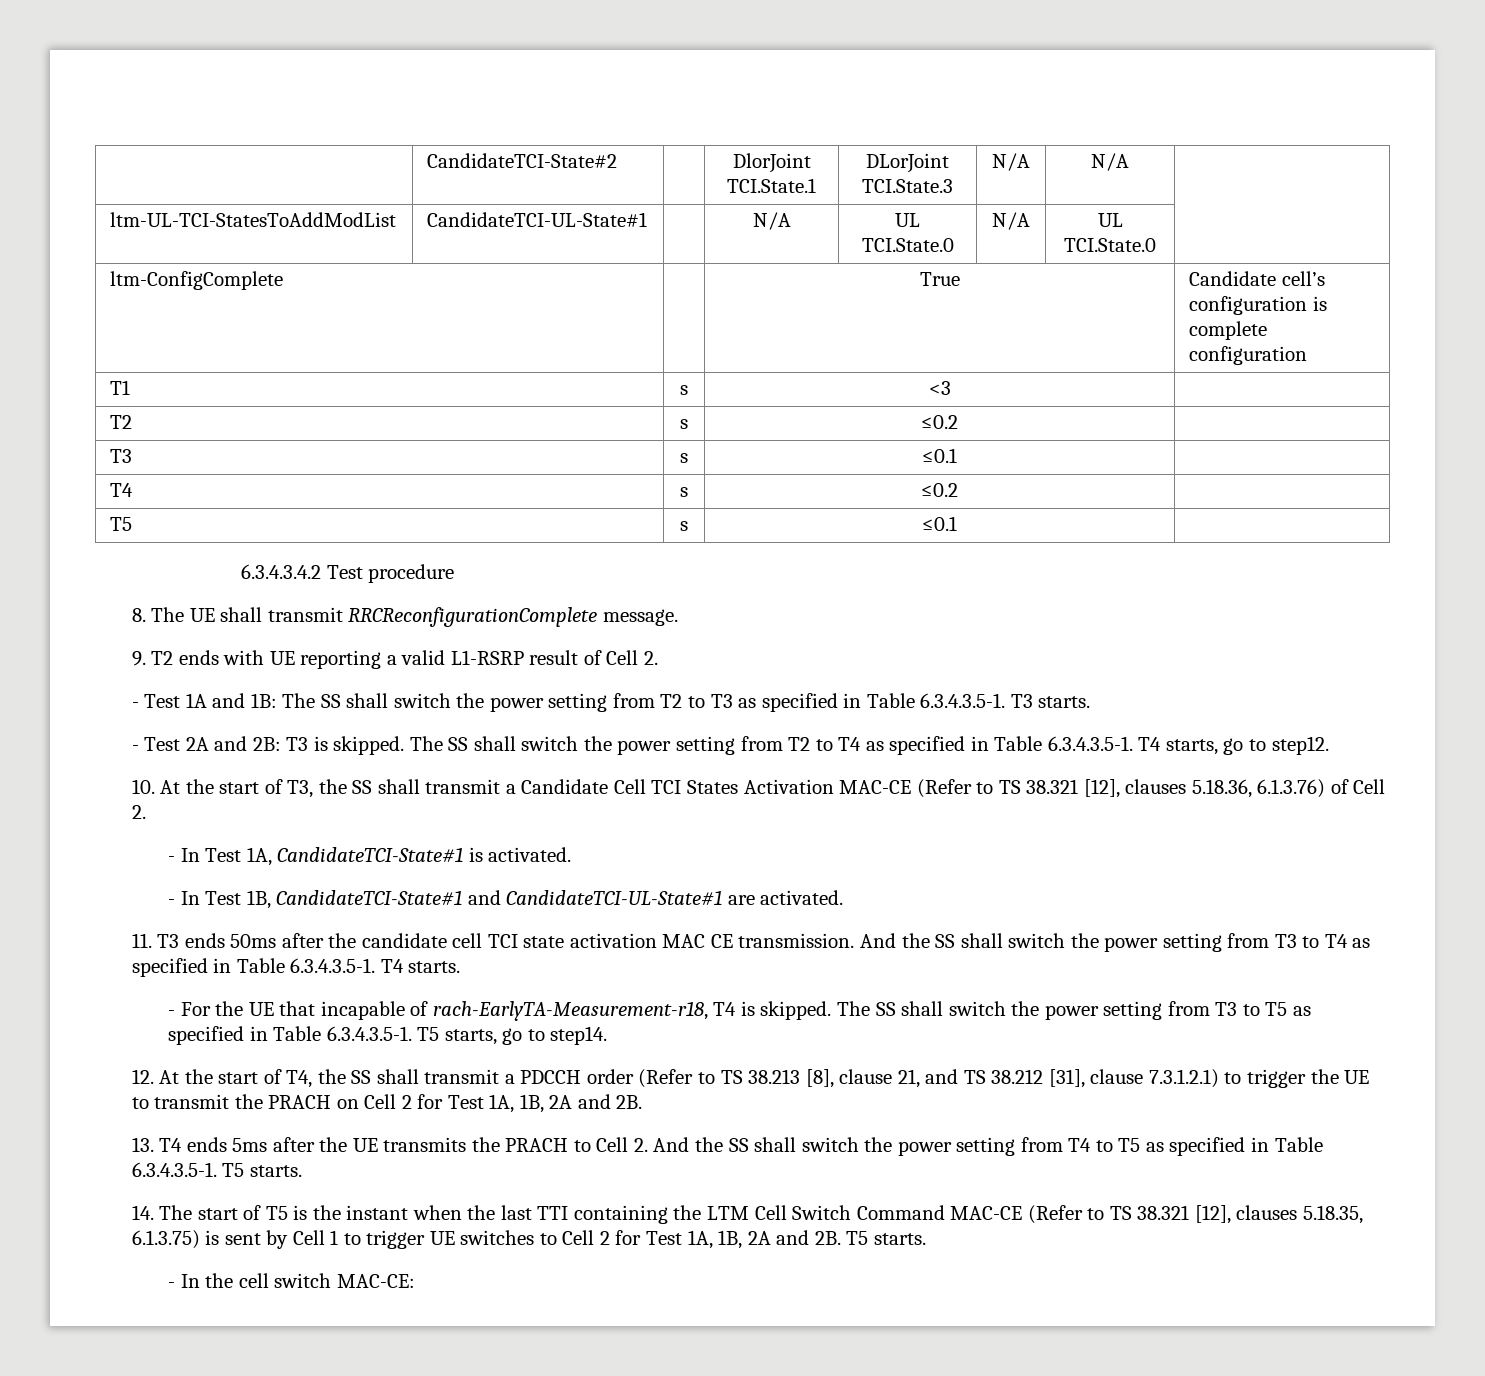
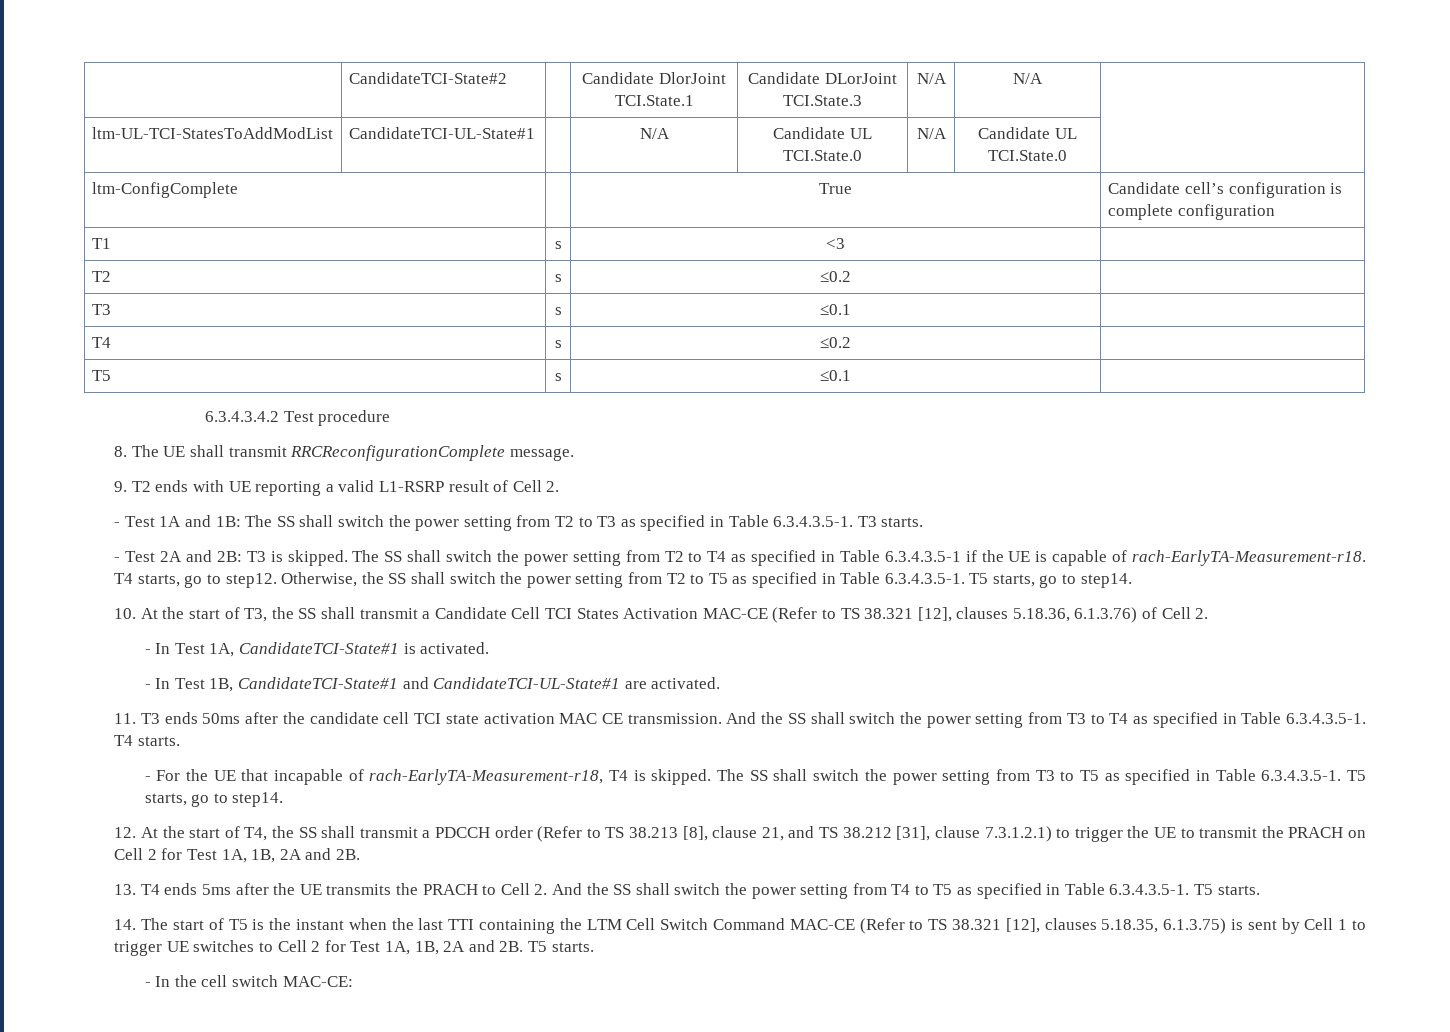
- | CandidateTCI-State#2 | | DlorJoint TCI.State.1 | DLorJoint TCI.State.3 | N/A | N/A |
+ | CandidateTCI-State#2 | | Candidate DlorJoint TCI.State.1 | Candidate DLorJoint TCI.State.3 | N/A | N/A |
- ltm-UL-TCI-StatesToAddModList | CandidateTCI-UL-State#1 | | N/A | UL TCI.State.0 | N/A | UL TCI.State.0 |
+ ltm-UL-TCI-StatesToAddModList | CandidateTCI-UL-State#1 | | N/A | Candidate UL TCI.State.0 | N/A | Candidate UL TCI.State.0 |
- The SS shall switch the power setting from T2 to T4 as specified in Table 6.3.4.3.5-1. T4 starts, go to step12.
+ The SS shall switch the power setting from T2 to T4 as specified in Table 6.3.4.3.5-1 if the UE is capable of rach-EarlyTA-Measurement-r18. T4 starts, go to step12. Otherwise, the SS shall switch the power setting from T2 to T5 as specified in Table 6.3.4.3.5-1. T5 starts, go to step14.

